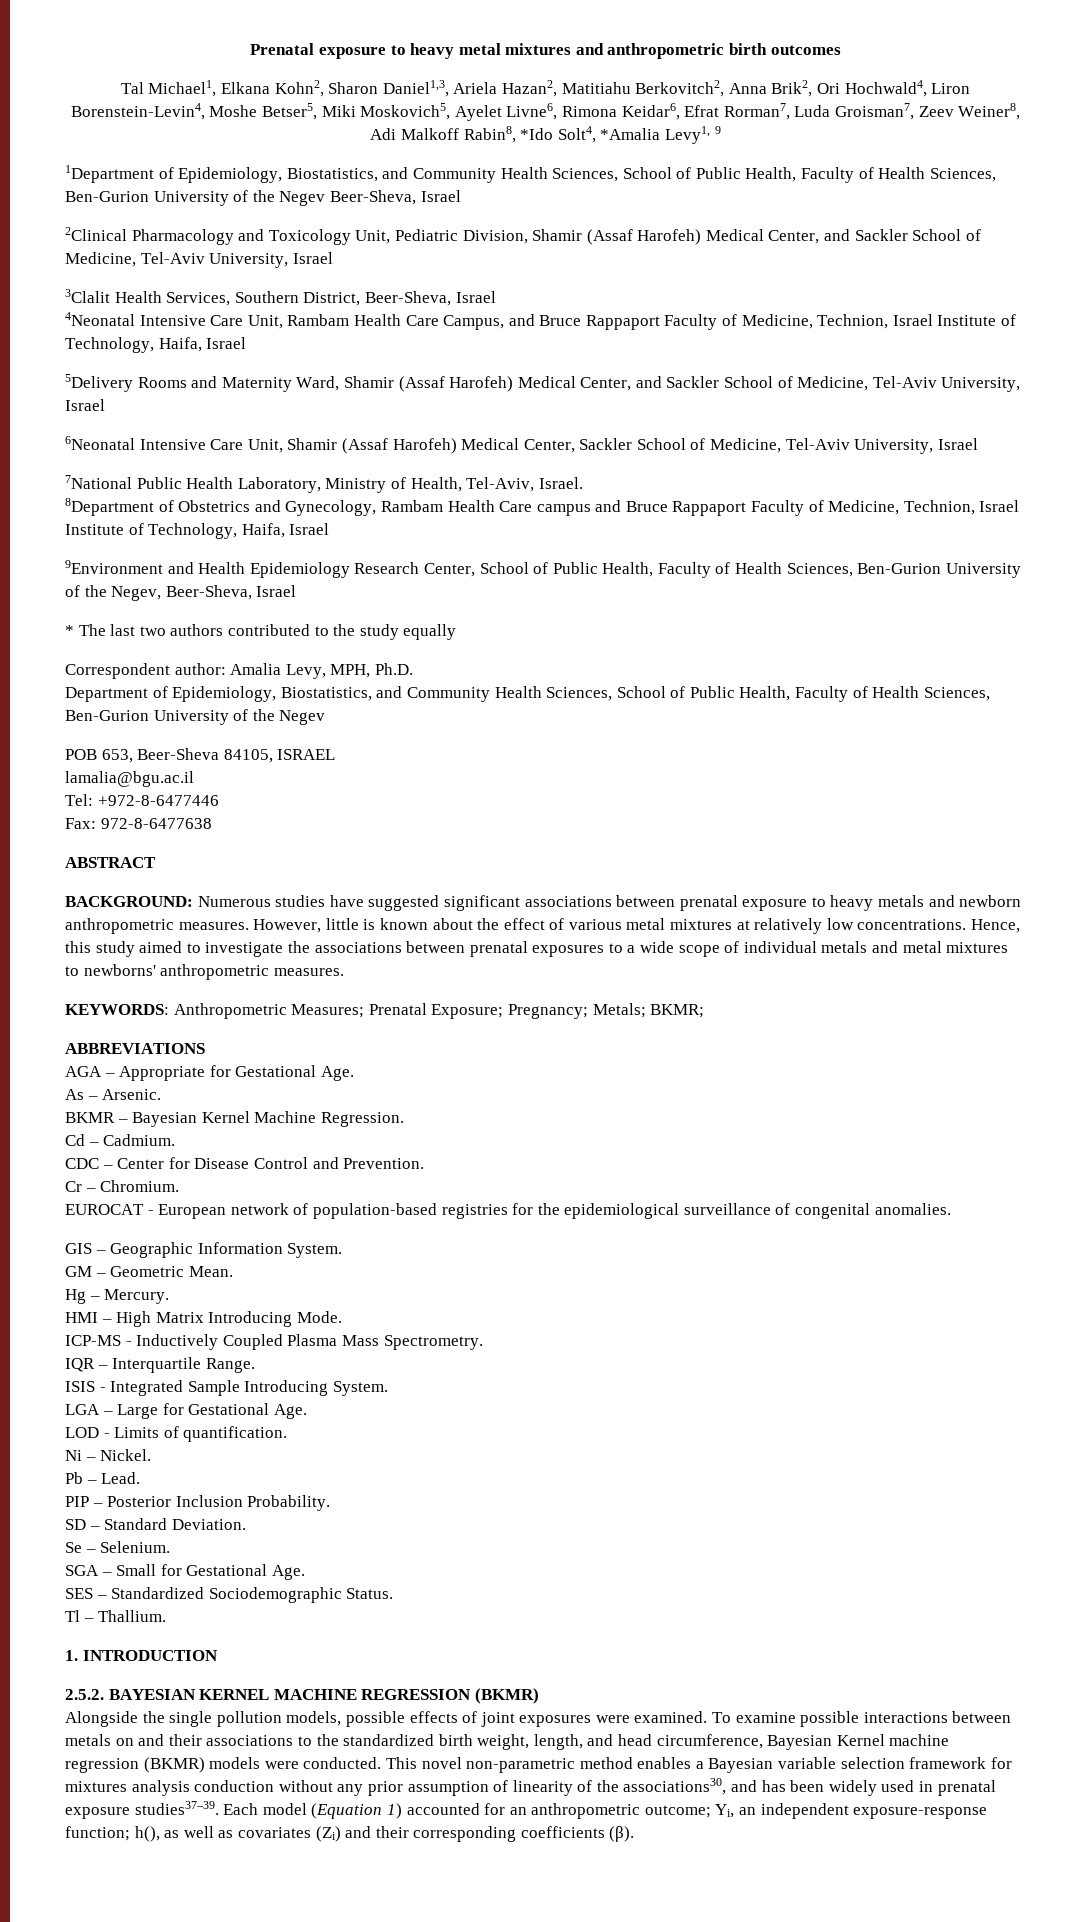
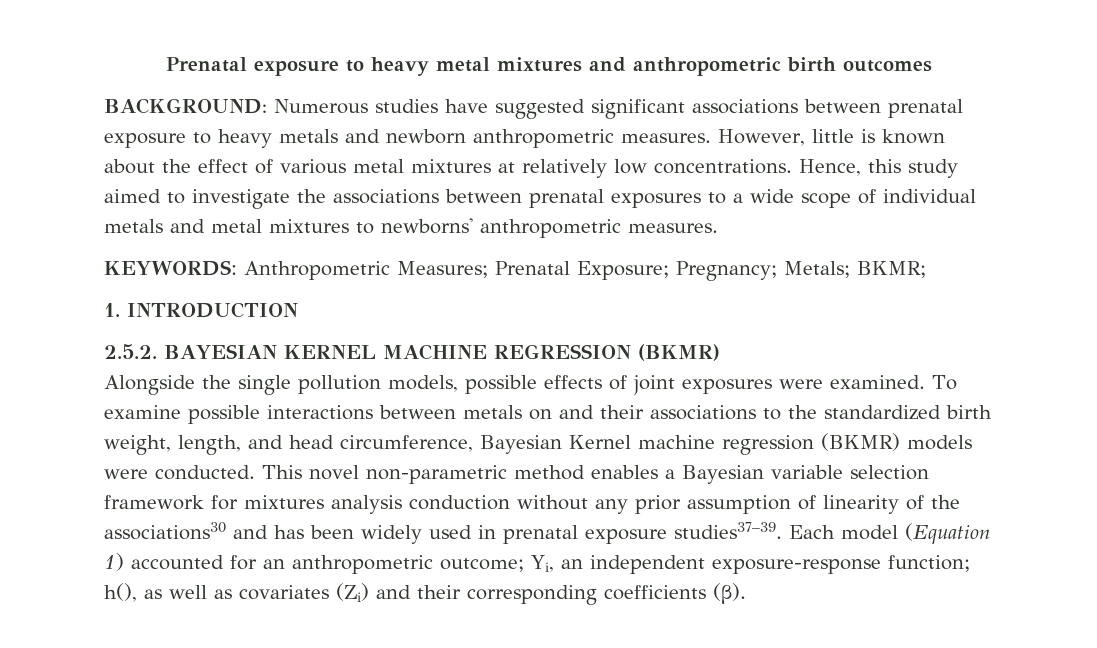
- Tal Michael1, Elkana Kohn2, Sharon Daniel1,3, Ariela Hazan2, Matitiahu Berkovitch2, Anna Brik2, Ori Hochwald4, Liron Borenstein-Levin4, Moshe Betser5, Miki Moskovich5, Ayelet Livne6, Rimona Keidar6, Efrat Rorman7, Luda Groisman7, Zeev Weiner8, Adi Malkoff Rabin8, *Ido Solt4, *Amalia Levy1, 9
- 1Department of Epidemiology, Biostatistics, and Community Health Sciences, School of Public Health, Faculty of Health Sciences, Ben-Gurion University of the Negev Beer-Sheva, Israel
- 2Clinical Pharmacology and Toxicology Unit, Pediatric Division, Shamir (Assaf Harofeh) Medical Center, and Sackler School of Medicine, Tel-Aviv University, Israel
- 3Clalit Health Services, Southern District, Beer-Sheva, Israel
- 4Neonatal Intensive Care Unit, Rambam Health Care Campus, and Bruce Rappaport Faculty of Medicine, Technion, Israel Institute of Technology, Haifa, Israel
- 5Delivery Rooms and Maternity Ward, Shamir (Assaf Harofeh) Medical Center, and Sackler School of Medicine, Tel-Aviv University, Israel
- 6Neonatal Intensive Care Unit, Shamir (Assaf Harofeh) Medical Center, Sackler School of Medicine, Tel-Aviv University, Israel
- 7National Public Health Laboratory, Ministry of Health, Tel-Aviv, Israel.
- 8Department of Obstetrics and Gynecology, Rambam Health Care campus and Bruce Rappaport Faculty of Medicine, Technion, Israel Institute of Technology, Haifa, Israel
- 9Environment and Health Epidemiology Research Center, School of Public Health, Faculty of Health Sciences, Ben-Gurion University of the Negev, Beer-Sheva, Israel
- * The last two authors contributed to the study equally
- Correspondent author: Amalia Levy, MPH, Ph.D.
- Department of Epidemiology, Biostatistics, and Community Health Sciences, School of Public Health, Faculty of Health Sciences, Ben-Gurion University of the Negev
- POB 653, Beer-Sheva 84105, ISRAEL
- lamalia@bgu.ac.il
- Tel: +972-8-6477446
- Fax: 972-8-6477638
- ABSTRACT
- ABBREVIATIONS
- AGA – Appropriate for Gestational Age.
- As – Arsenic.
- BKMR – Bayesian Kernel Machine Regression.
- Cd – Cadmium.
- CDC – Center for Disease Control and Prevention.
- Cr – Chromium.
- EUROCAT - European network of population-based registries for the epidemiological surveillance of congenital anomalies.
- GIS – Geographic Information System.
- GM – Geometric Mean.
- Hg – Mercury.
- HMI – High Matrix Introducing Mode.
- ICP-MS - Inductively Coupled Plasma Mass Spectrometry.
- IQR – Interquartile Range.
- ISIS - Integrated Sample Introducing System.
- LGA – Large for Gestational Age.
- LOD - Limits of quantification.
- Ni – Nickel.
- Pb – Lead.
- PIP – Posterior Inclusion Probability.
- SD – Standard Deviation.
- Se – Selenium.
- SGA – Small for Gestational Age.
- SES – Standardized Sociodemographic Status.
- Tl – Thallium.
- This novel non-parametric method enables a Bayesian variable selection framework for mixtures analysis conduction without any prior assumption of linearity of the associations30, and has been widely used in prenatal exposure studies37–39.
+ This novel non-parametric method enables a Bayesian variable selection framework for mixtures analysis conduction without any prior assumption of linearity of the associations30 and has been widely used in prenatal exposure studies37–39.

